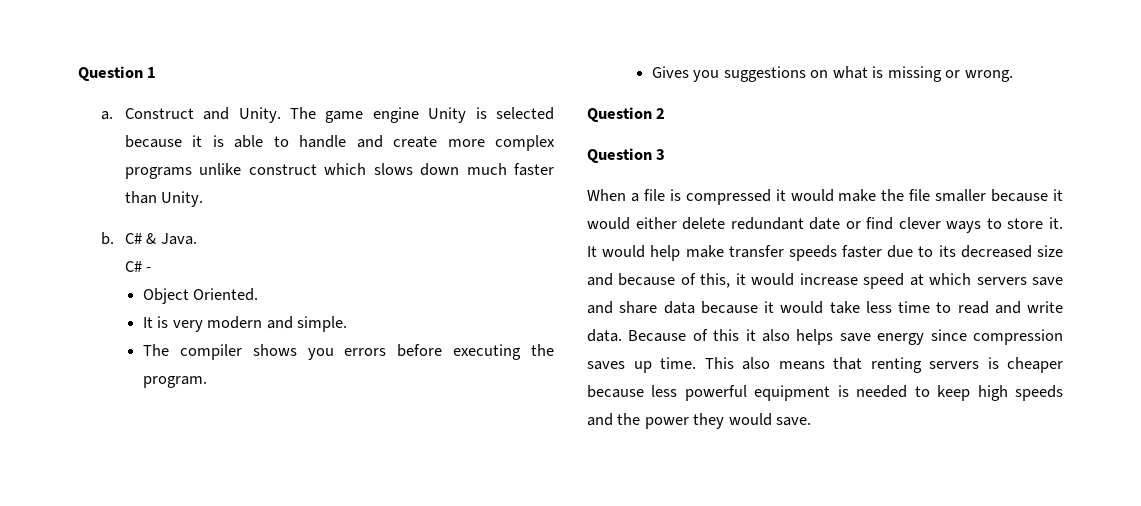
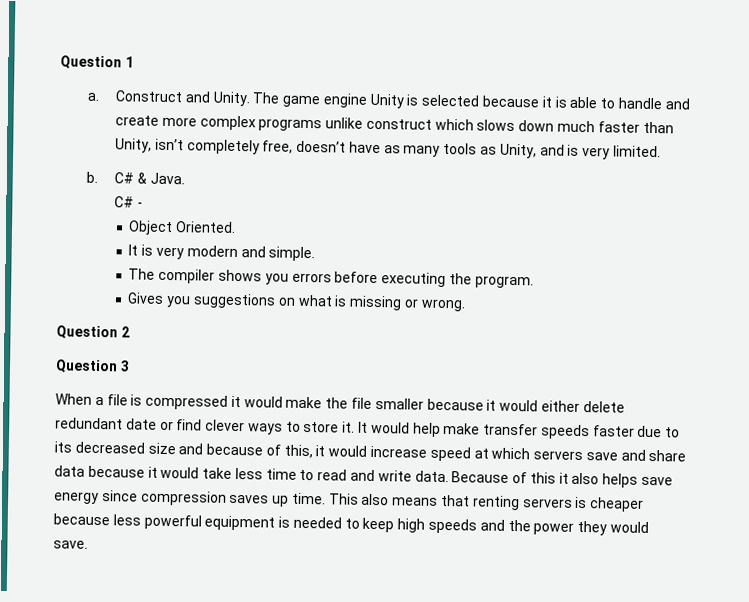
- The game engine Unity is selected because it is able to handle and create more complex programs unlike construct which slows down much faster than Unity.
+ The game engine Unity is selected because it is able to handle and create more complex programs unlike construct which slows down much faster than Unity, isn’t completely free, doesn’t have as many tools as Unity, and is very limited.

